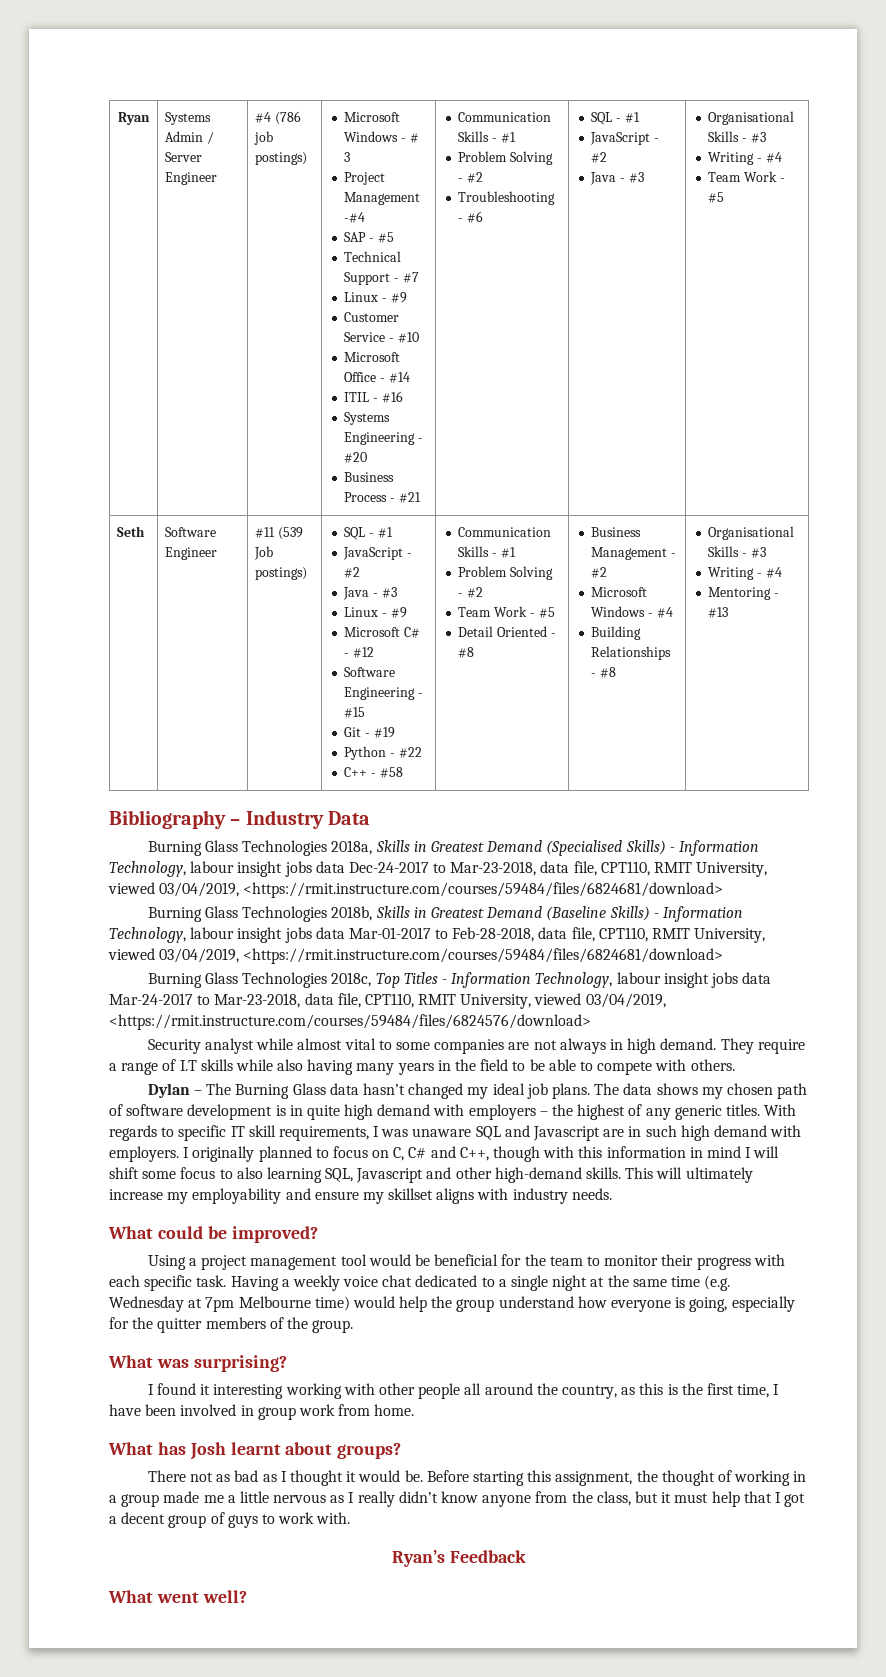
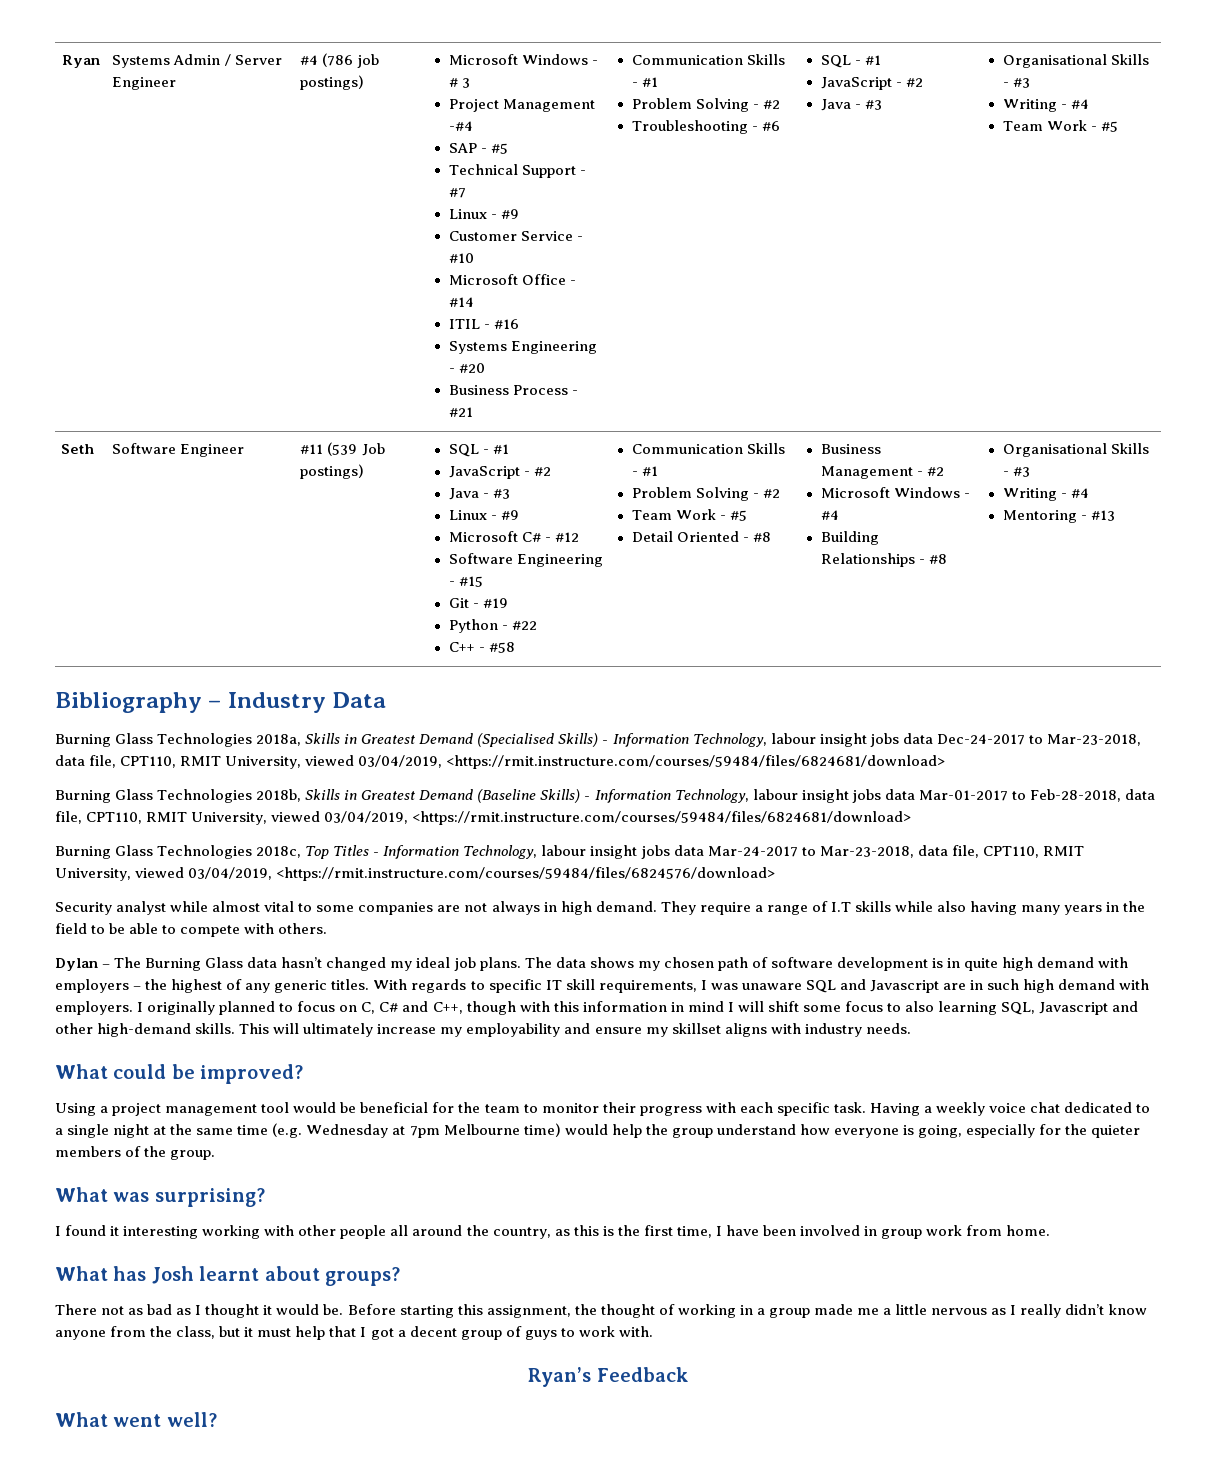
- Having a weekly voice chat dedicated to a single night at the same time (e.g. Wednesday at 7pm Melbourne time) would help the group understand how everyone is going, especially for the quitter members of the group.
+ Having a weekly voice chat dedicated to a single night at the same time (e.g. Wednesday at 7pm Melbourne time) would help the group understand how everyone is going, especially for the quieter members of the group.

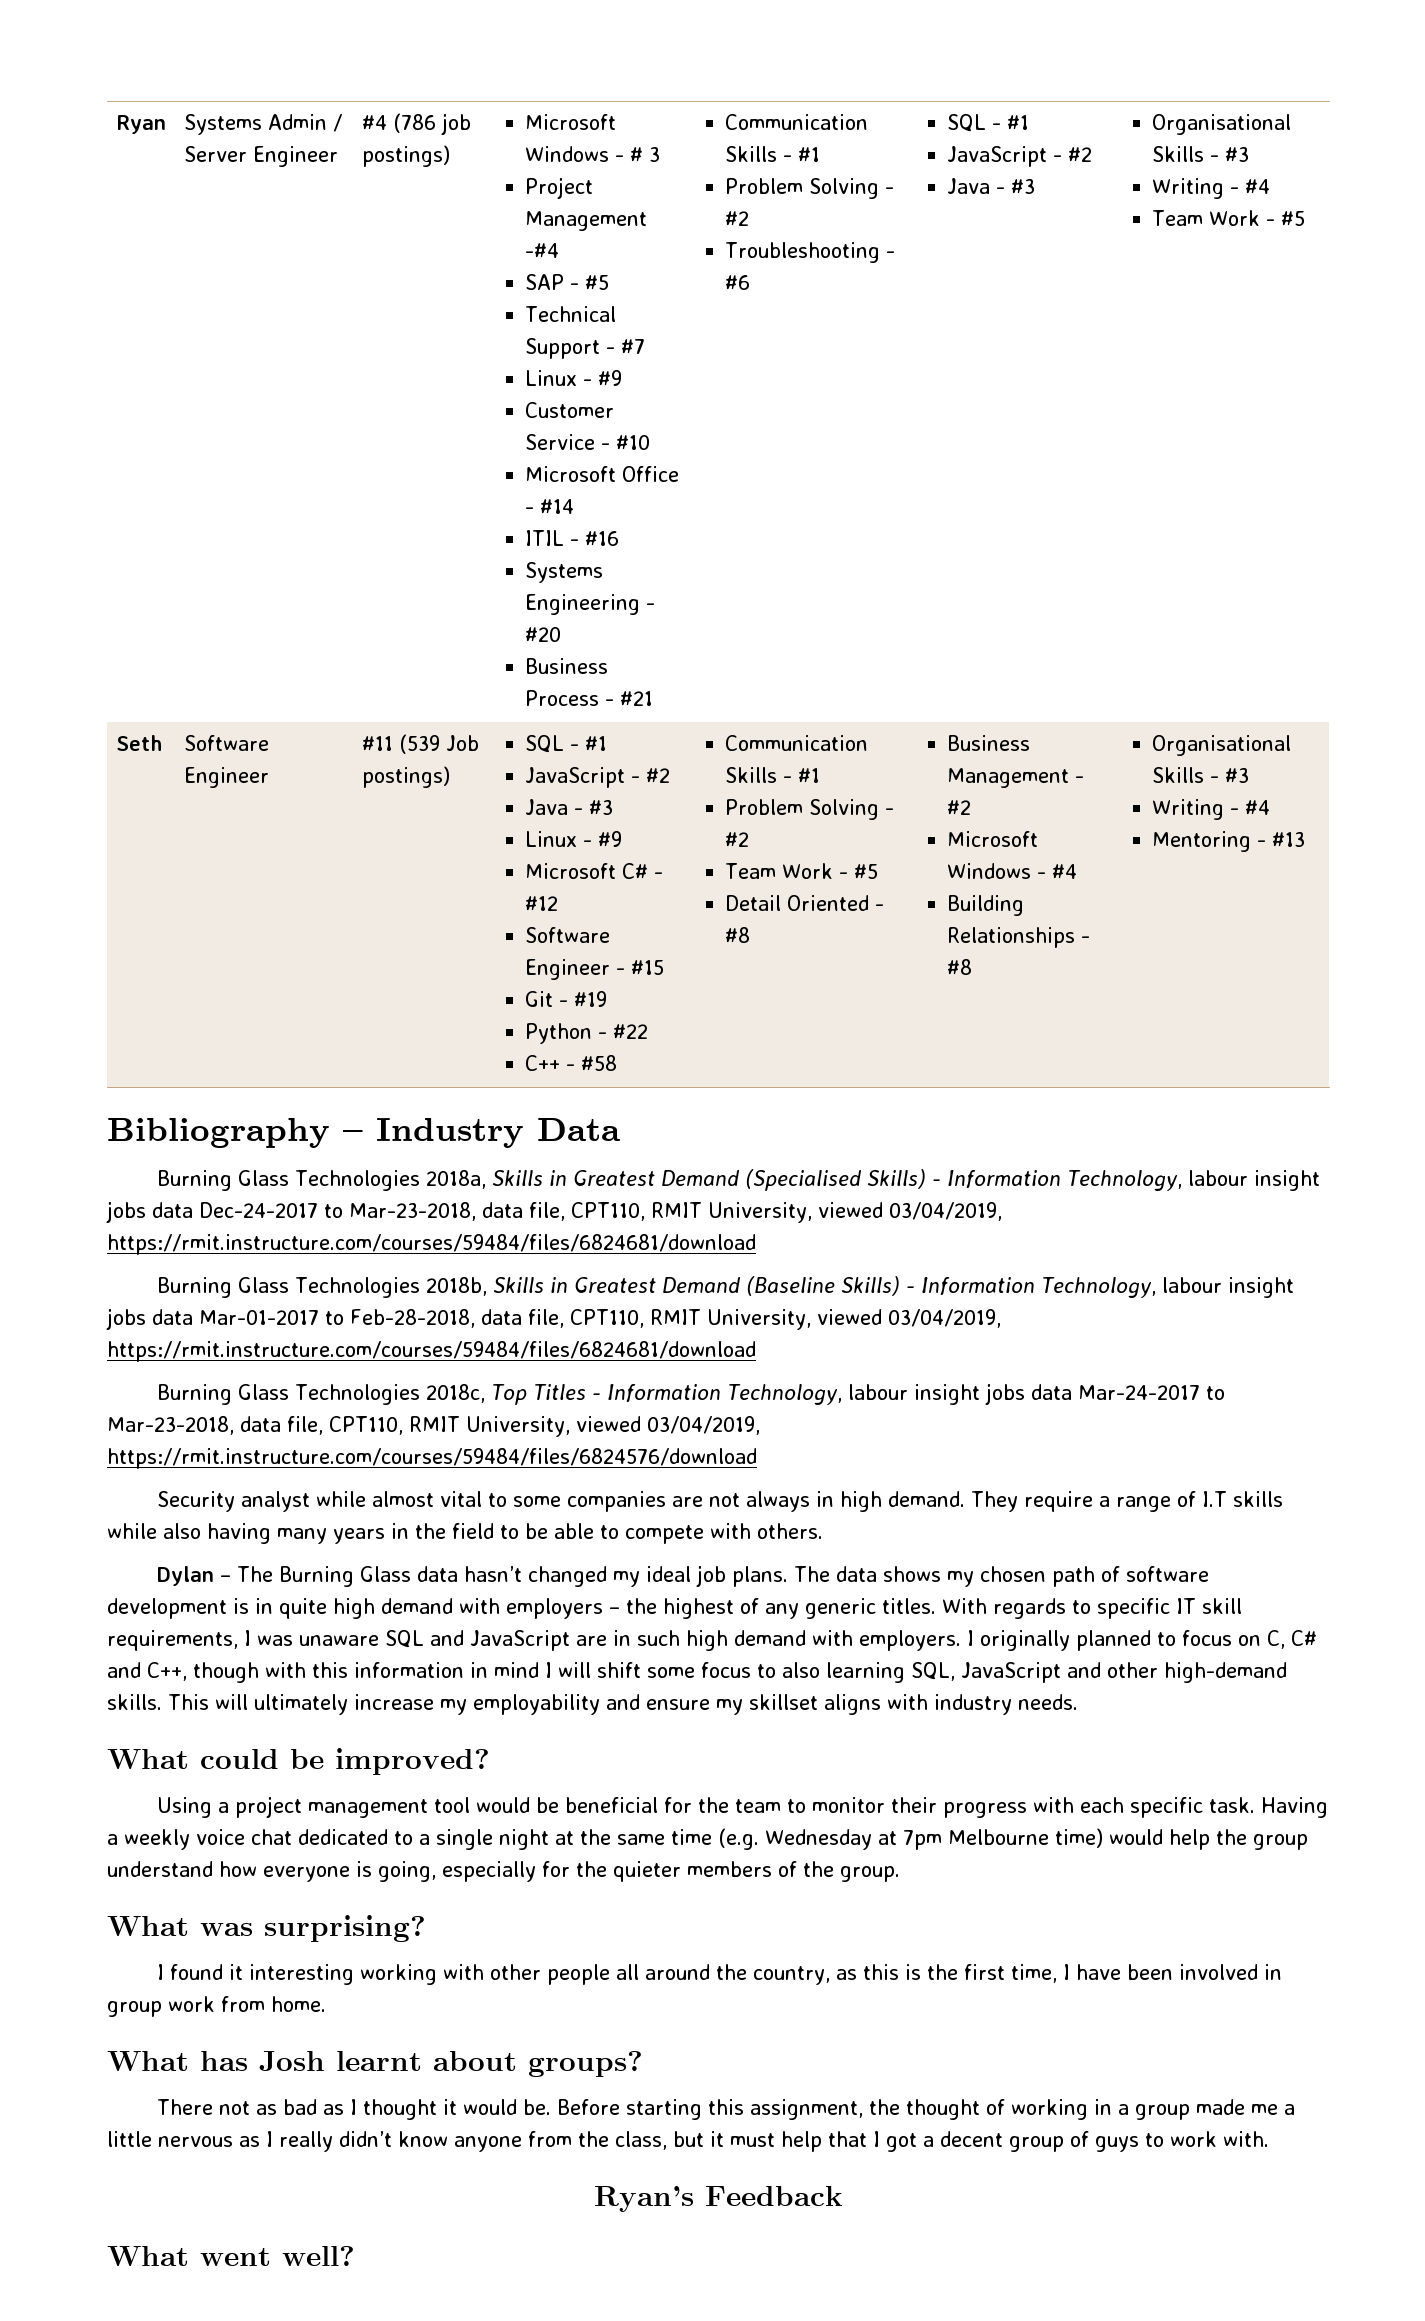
- Software Engineering - #15
+ Software Engineer - #15
- Burning Glass Technologies 2018a, Skills in Greatest Demand (Specialised Skills) - Information Technology, labour insight jobs data Dec-24-2017 to Mar-23-2018, data file, CPT110, RMIT University, viewed 03/04/2019, <https://rmit.instructure.com/courses/59484/files/6824681/download>
+ Burning Glass Technologies 2018a, Skills in Greatest Demand (Specialised Skills) - Information Technology, labour insight jobs data Dec-24-2017 to Mar-23-2018, data file, CPT110, RMIT University, viewed 03/04/2019, https://rmit.instructure.com/courses/59484/files/6824681/download
- Burning Glass Technologies 2018b, Skills in Greatest Demand (Baseline Skills) - Information Technology, labour insight jobs data Mar-01-2017 to Feb-28-2018, data file, CPT110, RMIT University, viewed 03/04/2019, <https://rmit.instructure.com/courses/59484/files/6824681/download>
+ Burning Glass Technologies 2018b, Skills in Greatest Demand (Baseline Skills) - Information Technology, labour insight jobs data Mar-01-2017 to Feb-28-2018, data file, CPT110, RMIT University, viewed 03/04/2019, https://rmit.instructure.com/courses/59484/files/6824681/download
- Burning Glass Technologies 2018c, Top Titles - Information Technology, labour insight jobs data Mar-24-2017 to Mar-23-2018, data file, CPT110, RMIT University, viewed 03/04/2019, <https://rmit.instructure.com/courses/59484/files/6824576/download>
+ Burning Glass Technologies 2018c, Top Titles - Information Technology, labour insight jobs data Mar-24-2017 to Mar-23-2018, data file, CPT110, RMIT University, viewed 03/04/2019, https://rmit.instructure.com/courses/59484/files/6824576/download
- With regards to specific IT skill requirements, I was unaware SQL and Javascript are in such high demand with employers.
+ With regards to specific IT skill requirements, I was unaware SQL and JavaScript are in such high demand with employers.
- I originally planned to focus on C, C# and C++, though with this information in mind I will shift some focus to also learning SQL, Javascript and other high-demand skills.
+ I originally planned to focus on C, C# and C++, though with this information in mind I will shift some focus to also learning SQL, JavaScript and other high-demand skills.

